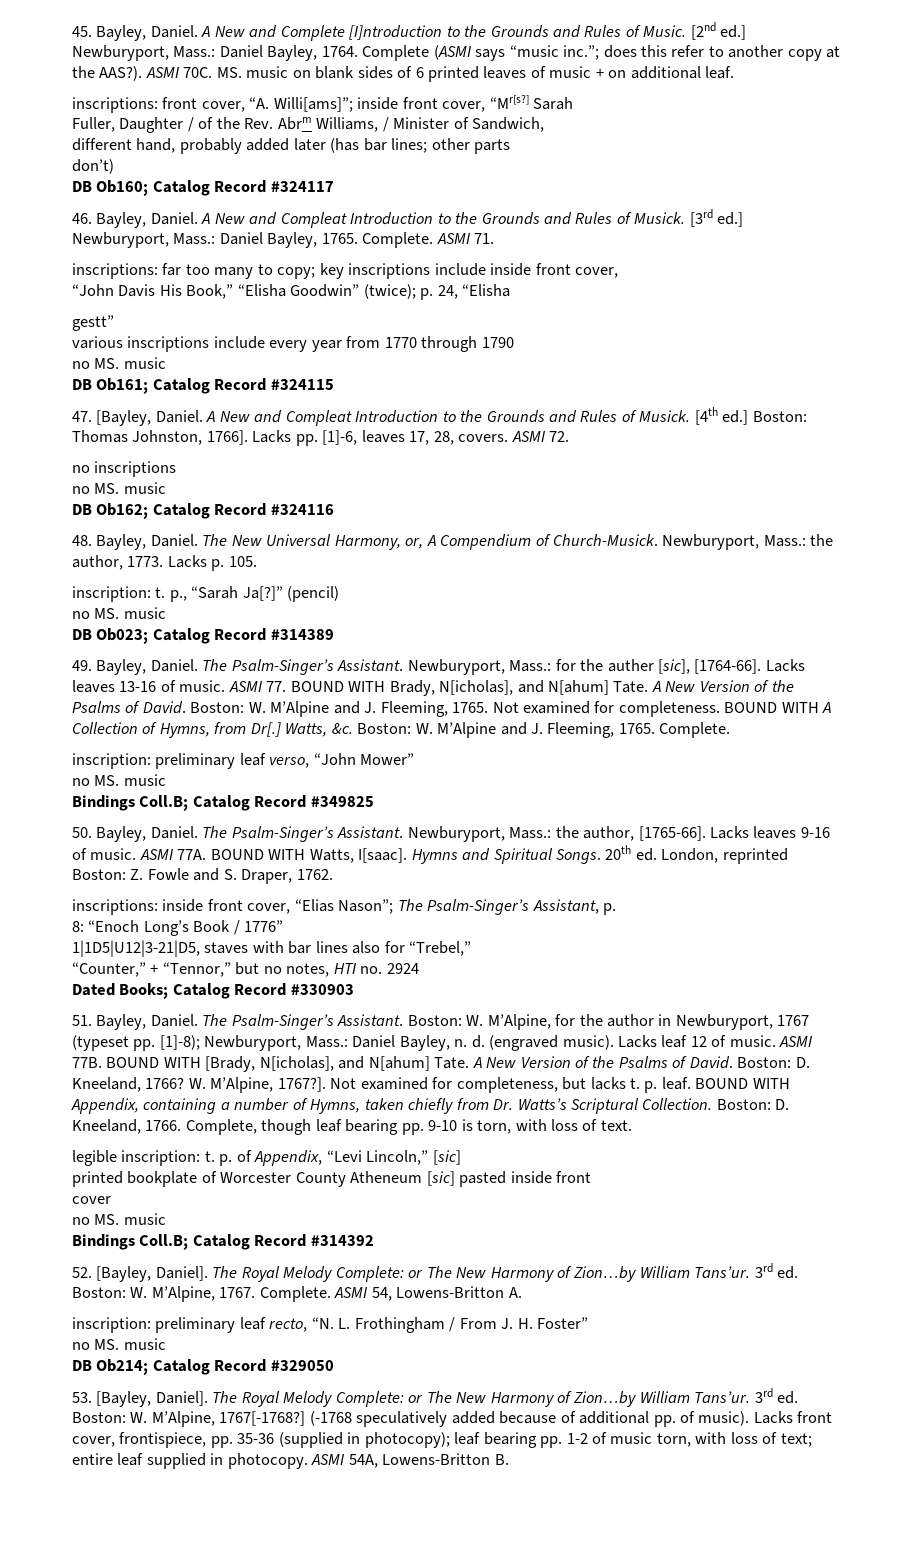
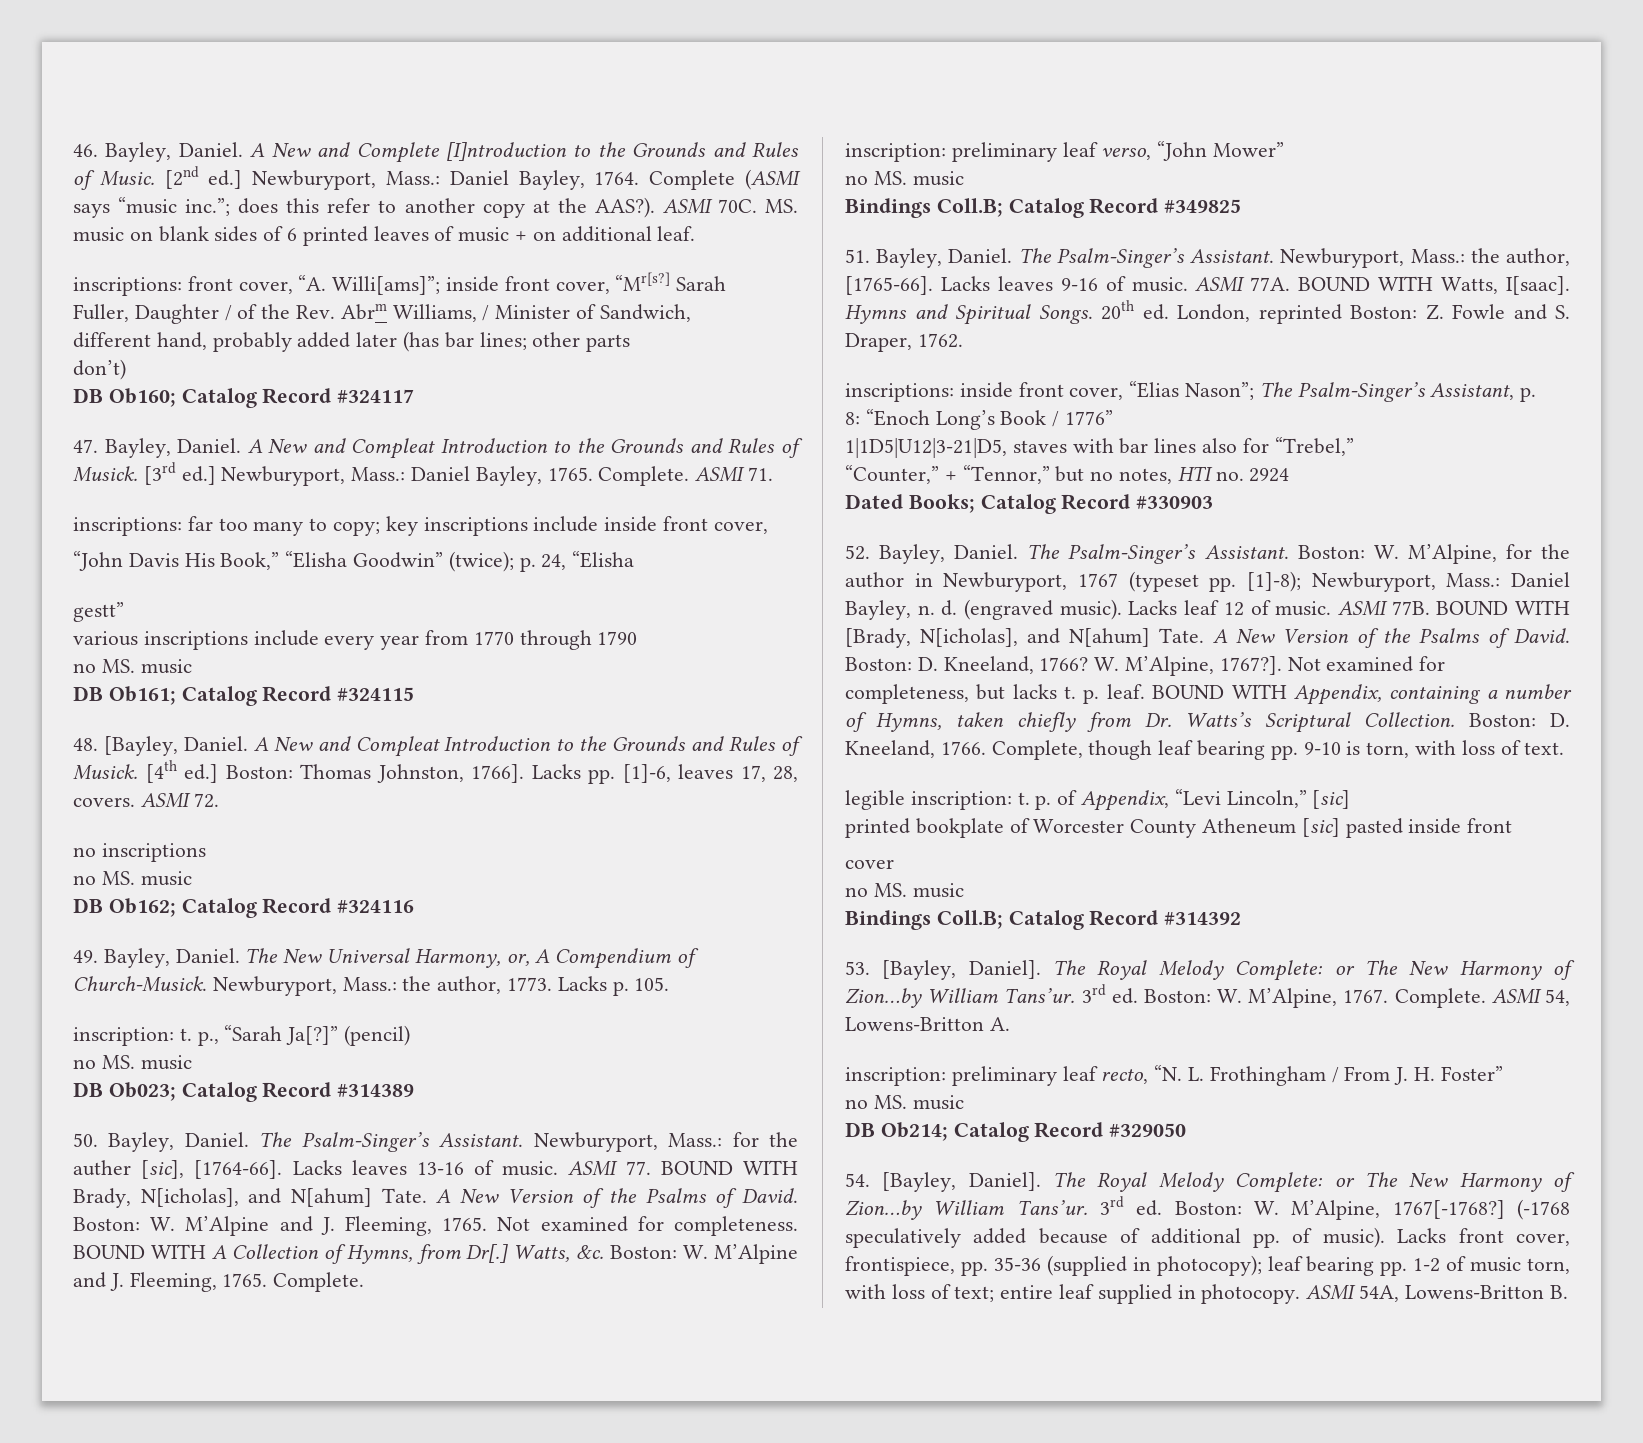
- 45. Bayley, Daniel.
+ 46. Bayley, Daniel.
- 46. Bayley, Daniel.
+ 47. Bayley, Daniel.
- 47. [Bayley, Daniel.
+ 48. [Bayley, Daniel.
- 48. Bayley, Daniel.
+ 49. Bayley, Daniel.
- 49. Bayley, Daniel.
+ 50. Bayley, Daniel.
- 50. Bayley, Daniel.
+ 51. Bayley, Daniel.
- 51. Bayley, Daniel.
+ 52. Bayley, Daniel.
- 52. [Bayley, Daniel].
+ 53. [Bayley, Daniel].
- 53. [Bayley, Daniel].
+ 54. [Bayley, Daniel].

